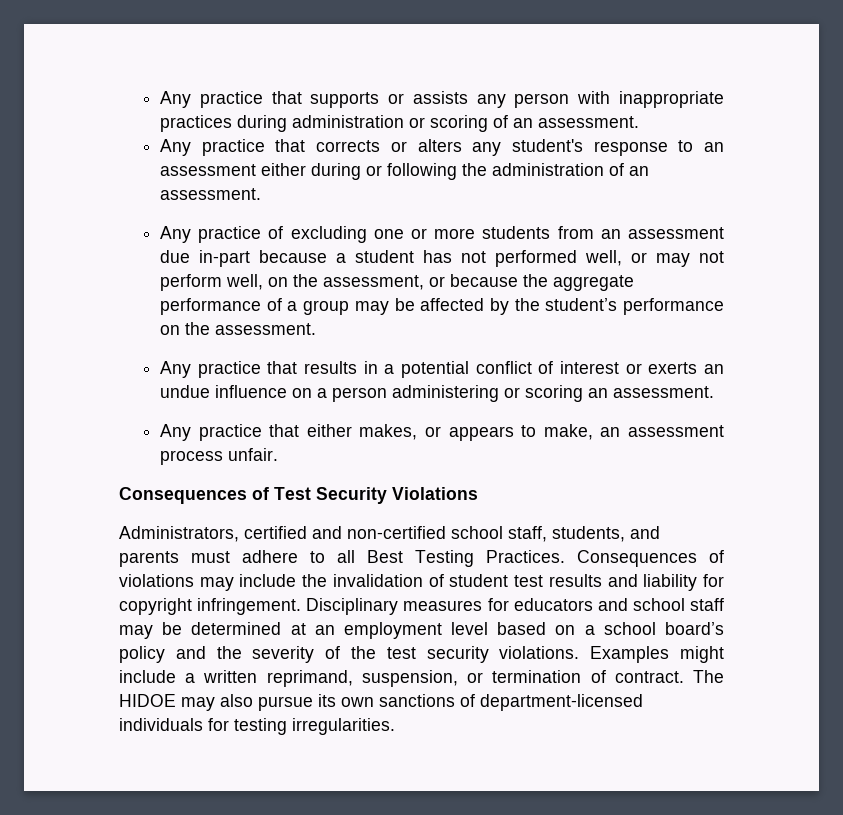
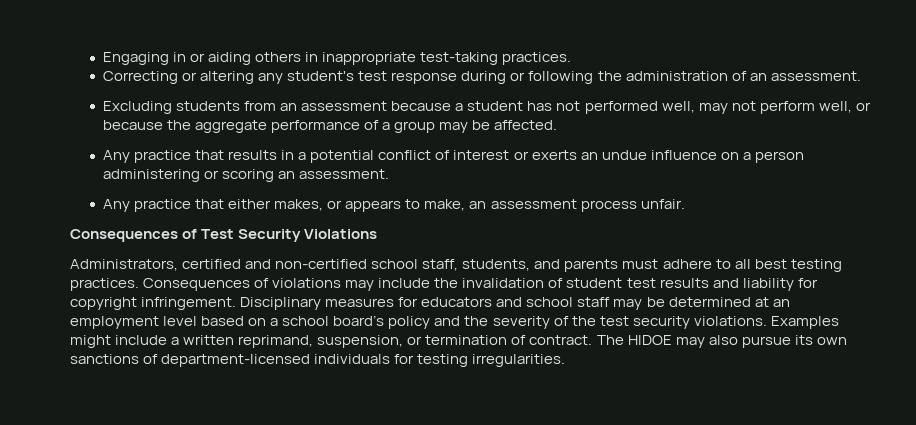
- Any practice that supports or assists any person with inappropriate practices during administration or scoring of an assessment.
- Any practice that corrects or alters any student's response to an assessment either during or following the administration of an assessment.
+ Engaging in or aiding others in inappropriate test-taking practices.
+ Correcting or altering any student's test response during or following the administration of an assessment.
- Any practice of excluding one or more students from an assessment due in-part because a student has not performed well, or may not perform well, on the assessment, or because the aggregate performance of a group may be affected by the student’s performance on the assessment.
+ Excluding students from an assessment because a student has not performed well, may not perform well, or because the aggregate performance of a group may be affected.
- Administrators, certified and non-certified school staff, students, and parents must adhere to all Best Testing Practices.
+ Administrators, certified and non-certified school staff, students, and parents must adhere to all best testing practices.

